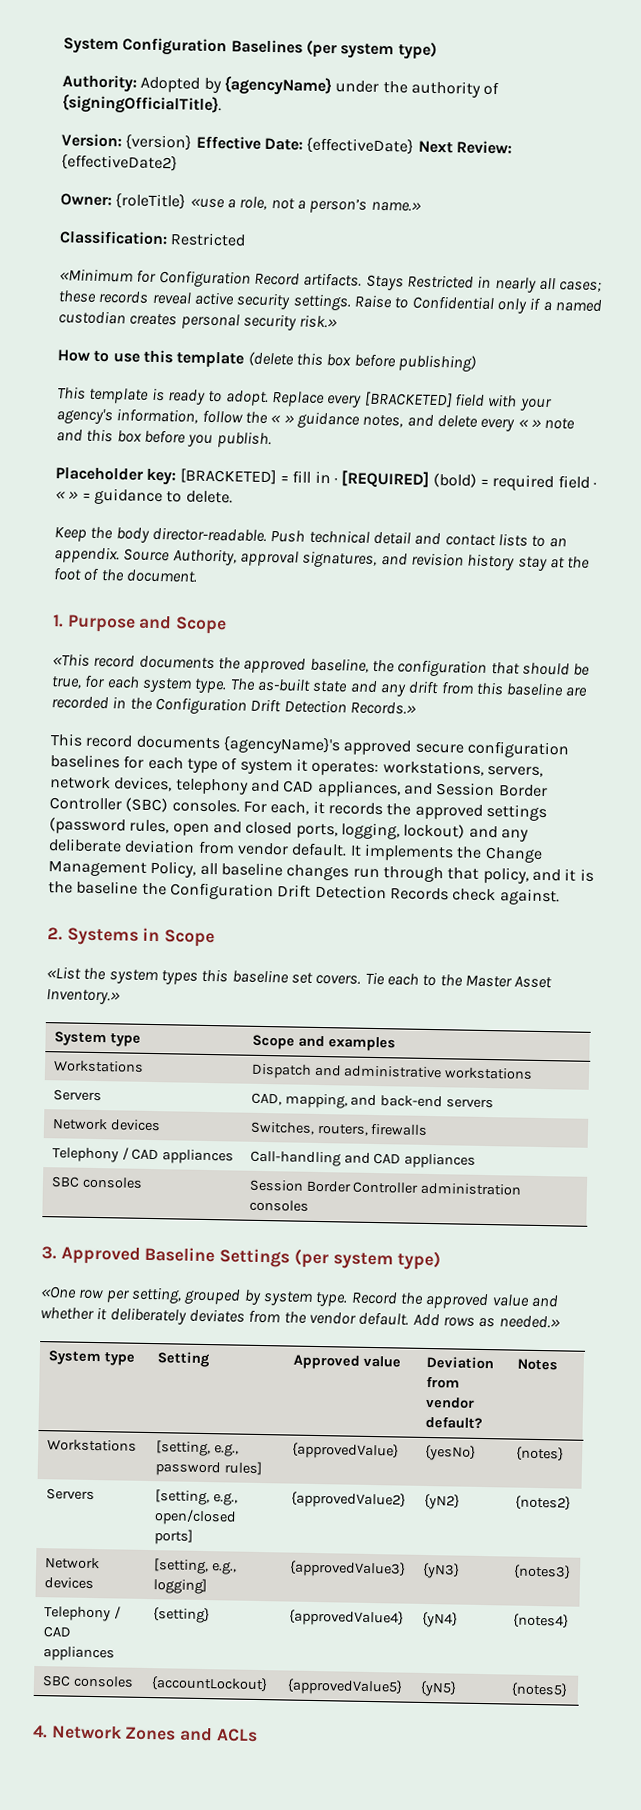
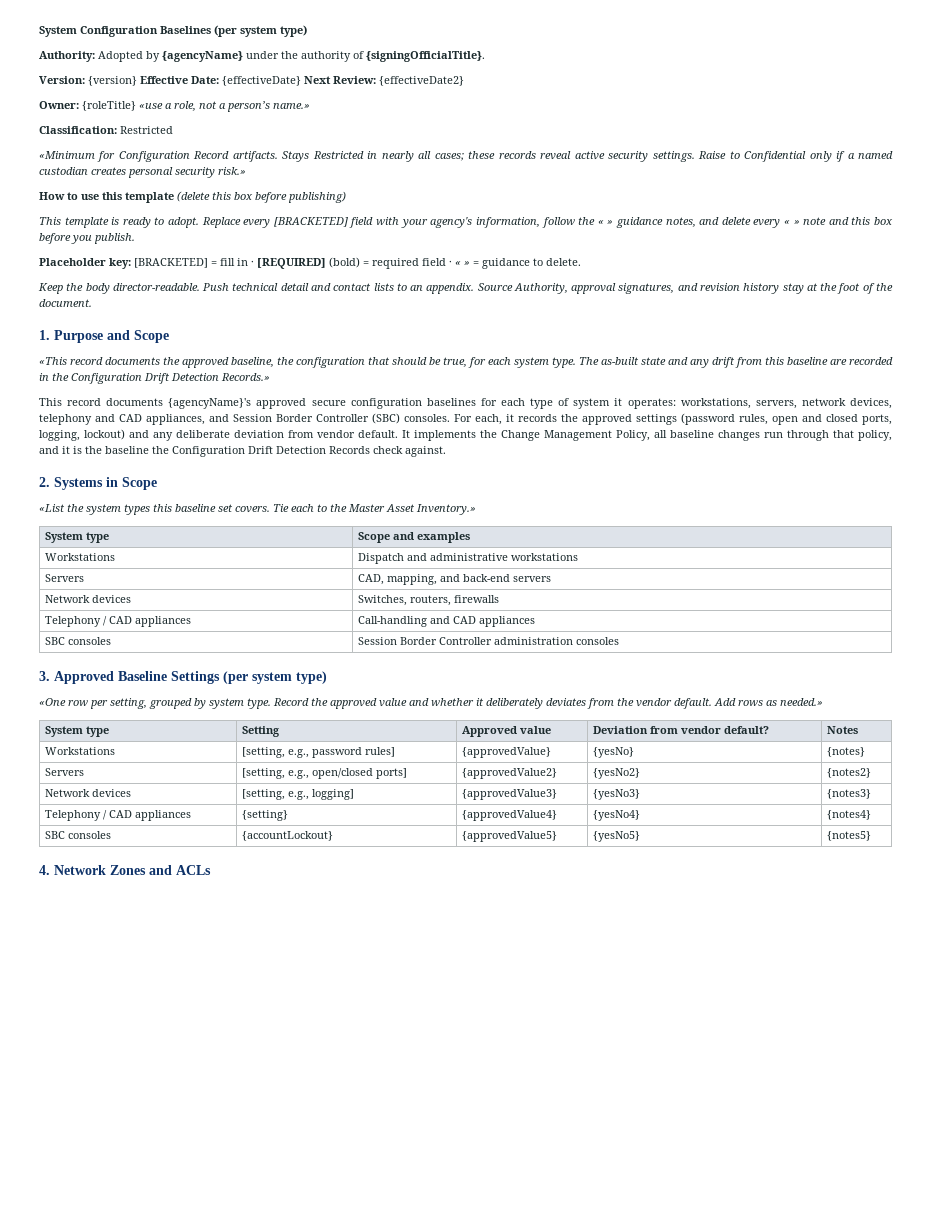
- Servers | [setting, e.g., open/closed ports] | {approvedValue2} | {yN2} | {notes2}
+ Servers | [setting, e.g., open/closed ports] | {approvedValue2} | {yesNo2} | {notes2}
- Network devices | [setting, e.g., logging] | {approvedValue3} | {yN3} | {notes3}
+ Network devices | [setting, e.g., logging] | {approvedValue3} | {yesNo3} | {notes3}
- Telephony / CAD appliances | {setting} | {approvedValue4} | {yN4} | {notes4}
+ Telephony / CAD appliances | {setting} | {approvedValue4} | {yesNo4} | {notes4}
- SBC consoles | {accountLockout} | {approvedValue5} | {yN5} | {notes5}
+ SBC consoles | {accountLockout} | {approvedValue5} | {yesNo5} | {notes5}

